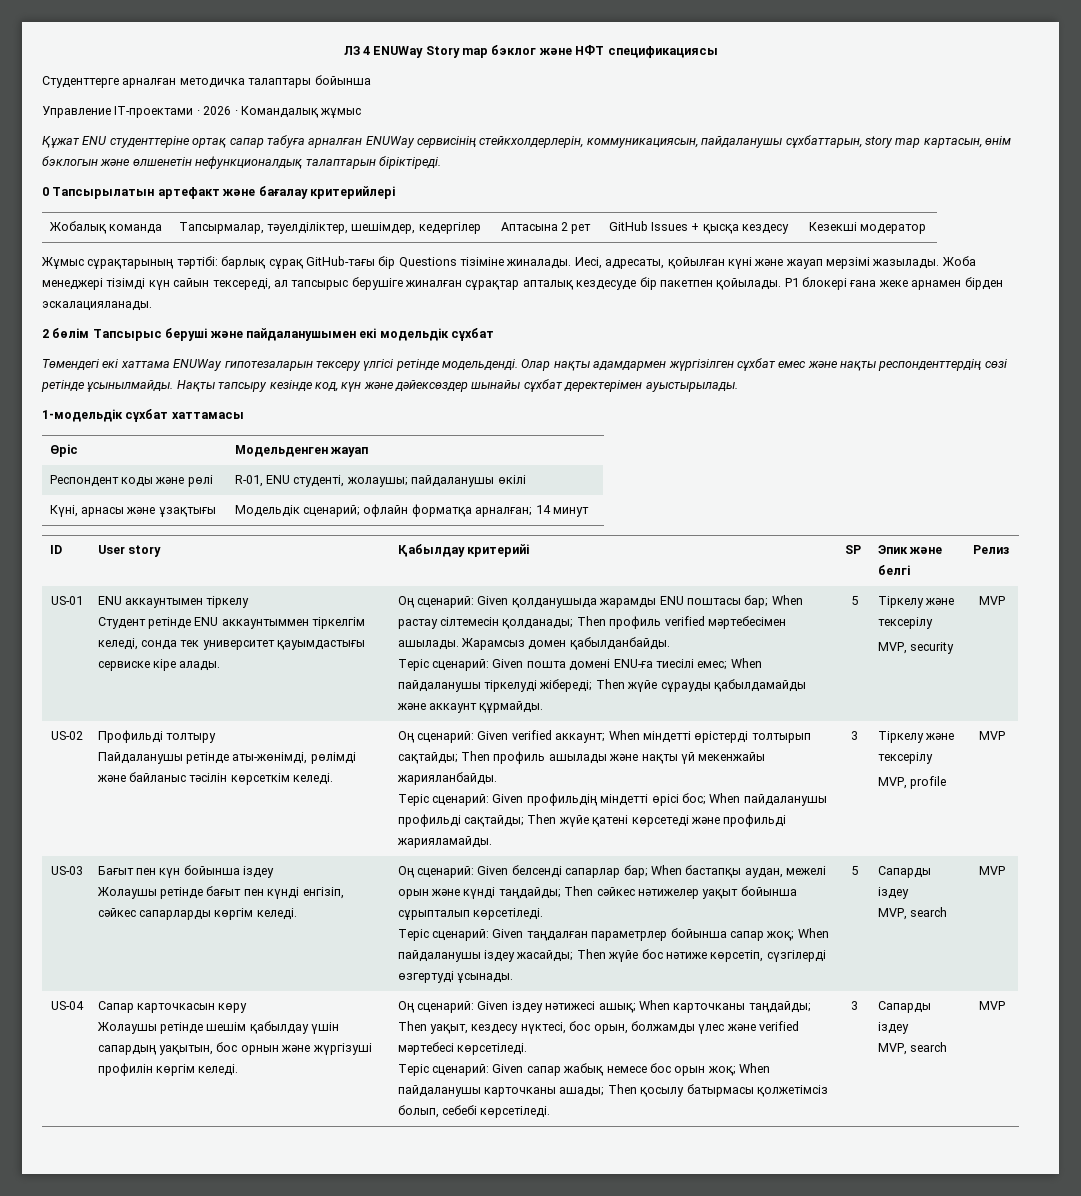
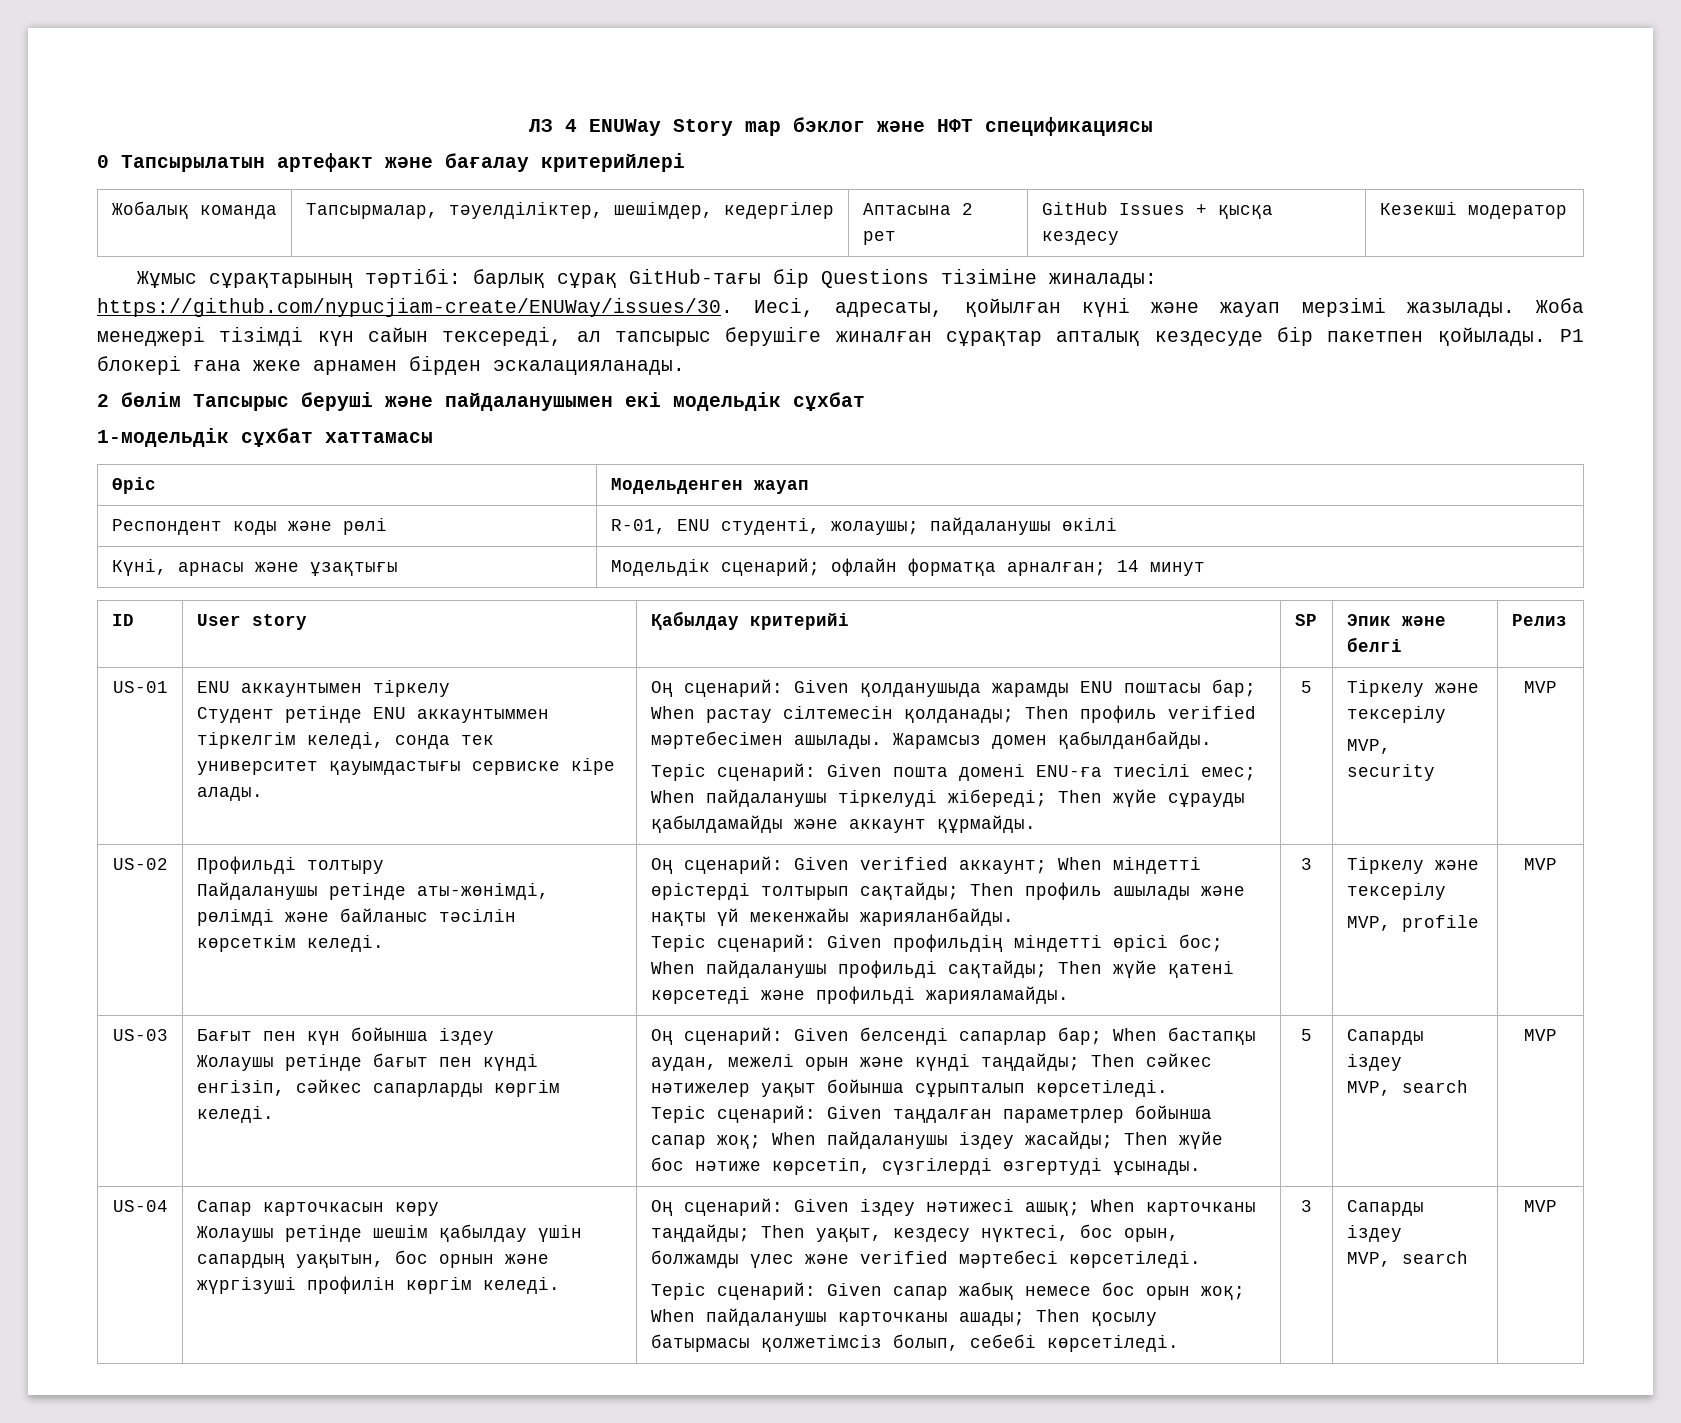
- Студенттерге арналған методичка талаптары бойынша
- Управление IT-проектами · 2026 · Командалық жұмыс
- Құжат ENU студенттеріне ортақ сапар табуға арналған ENUWay сервисінің стейкхолдерлерін, коммуникациясын, пайдаланушы сұхбаттарын, story map картасын, өнім бэклогын және өлшенетін нефункционалдық талаптарын біріктіреді.
- Жұмыс сұрақтарының тәртібі: барлық сұрақ GitHub-тағы бір Questions тізіміне жиналады. Иесі, адресаты, қойылған күні және жауап мерзімі жазылады.
+ Жұмыс сұрақтарының тәртібі: барлық сұрақ GitHub-тағы бір Questions тізіміне жиналады: https://github.com/nypucjiam-create/ENUWay/issues/30. Иесі, адресаты, қойылған күні және жауап мерзімі жазылады.
- Төмендегі екі хаттама ENUWay гипотезаларын тексеру үлгісі ретінде модельденді. Олар нақты адамдармен жүргізілген сұхбат емес және нақты респонденттердің сөзі ретінде ұсынылмайды. Нақты тапсыру кезінде код, күн және дәйексөздер шынайы сұхбат деректерімен ауыстырылады.

